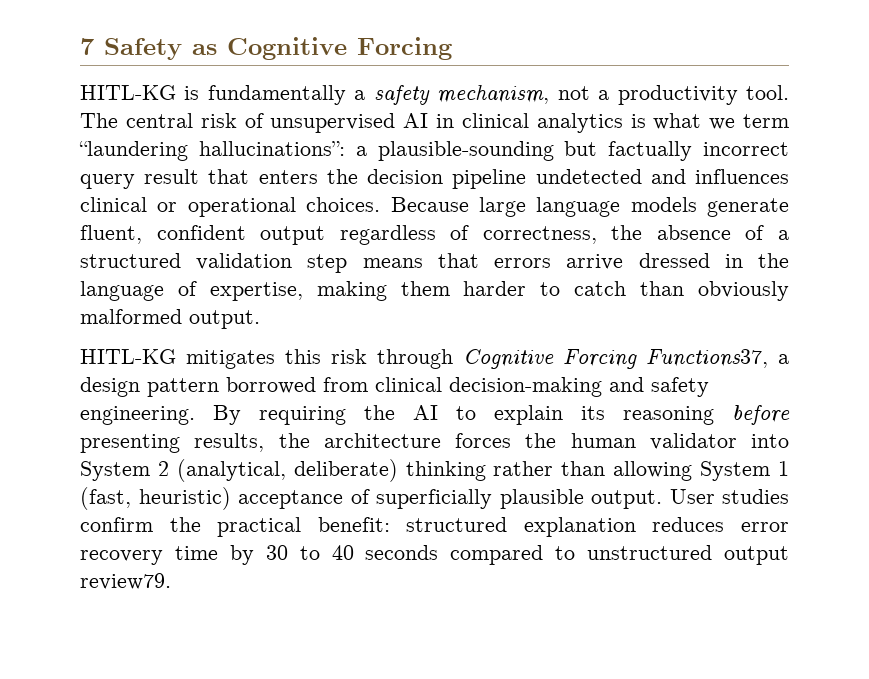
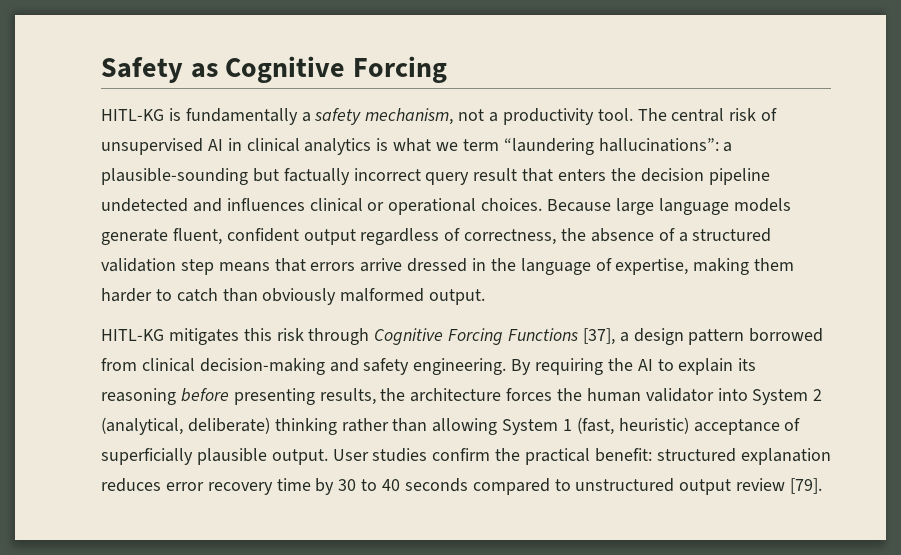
- 7 Safety as Cognitive Forcing
+ Safety as Cognitive Forcing
- HITL-KG mitigates this risk through Cognitive Forcing Functions37, a design pattern borrowed from clinical decision-making and safety engineering.
+ HITL-KG mitigates this risk through Cognitive Forcing Functions [37], a design pattern borrowed from clinical decision-making and safety engineering.
- User studies confirm the practical benefit: structured explanation reduces error recovery time by 30 to 40 seconds compared to unstructured output review79.
+ User studies confirm the practical benefit: structured explanation reduces error recovery time by 30 to 40 seconds compared to unstructured output review [79].

